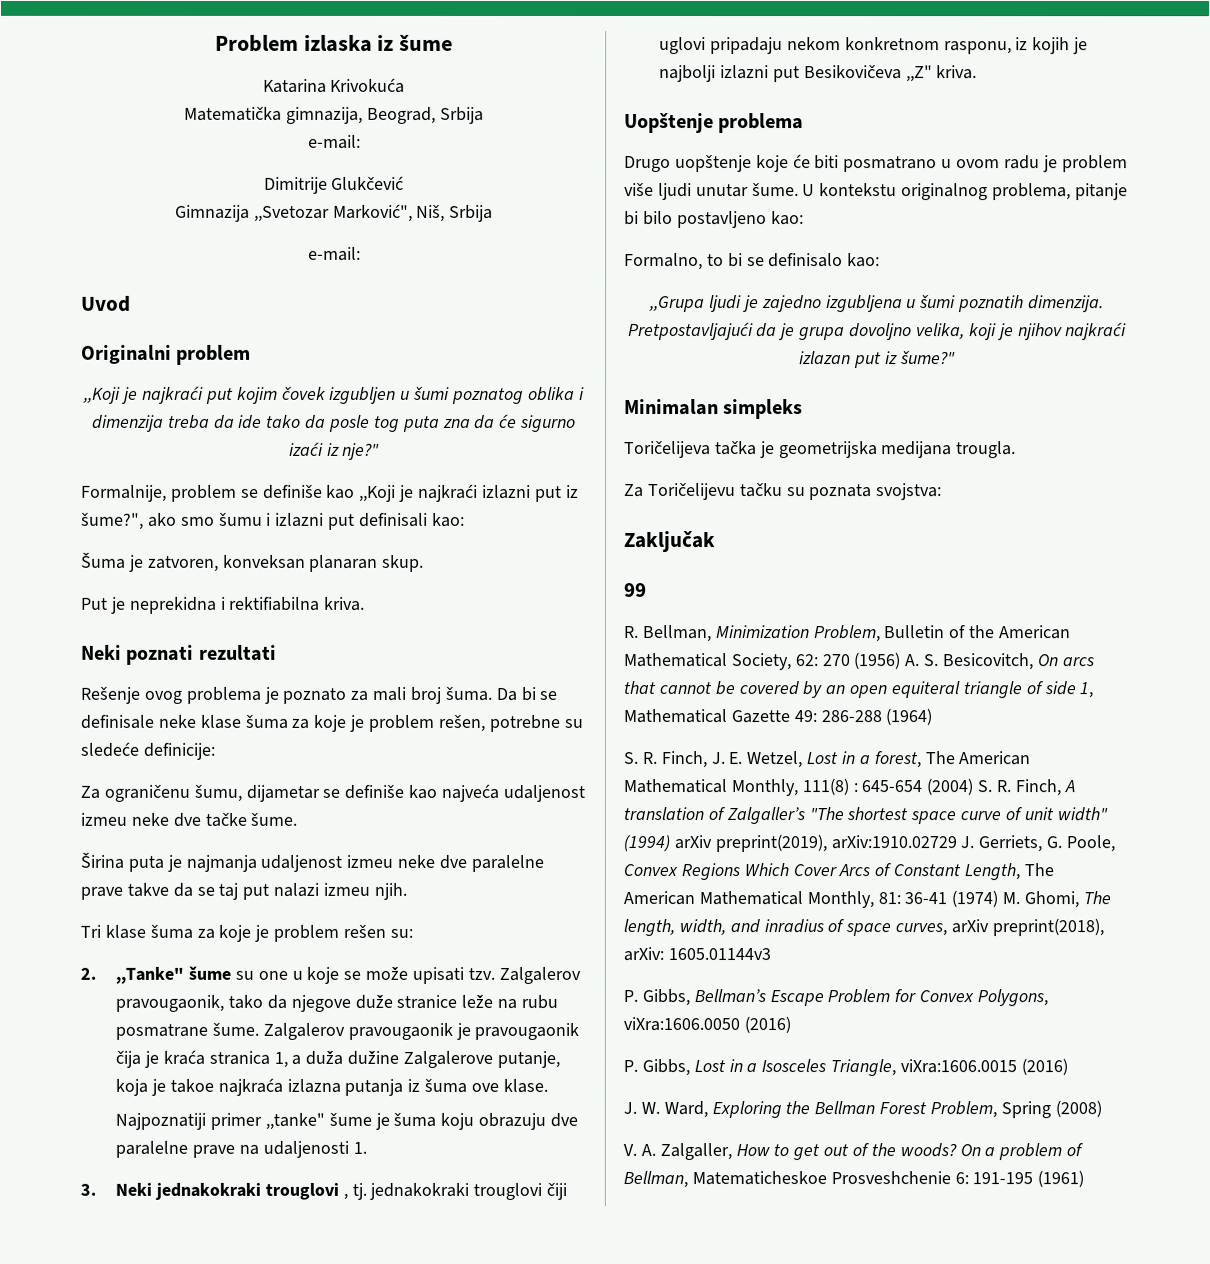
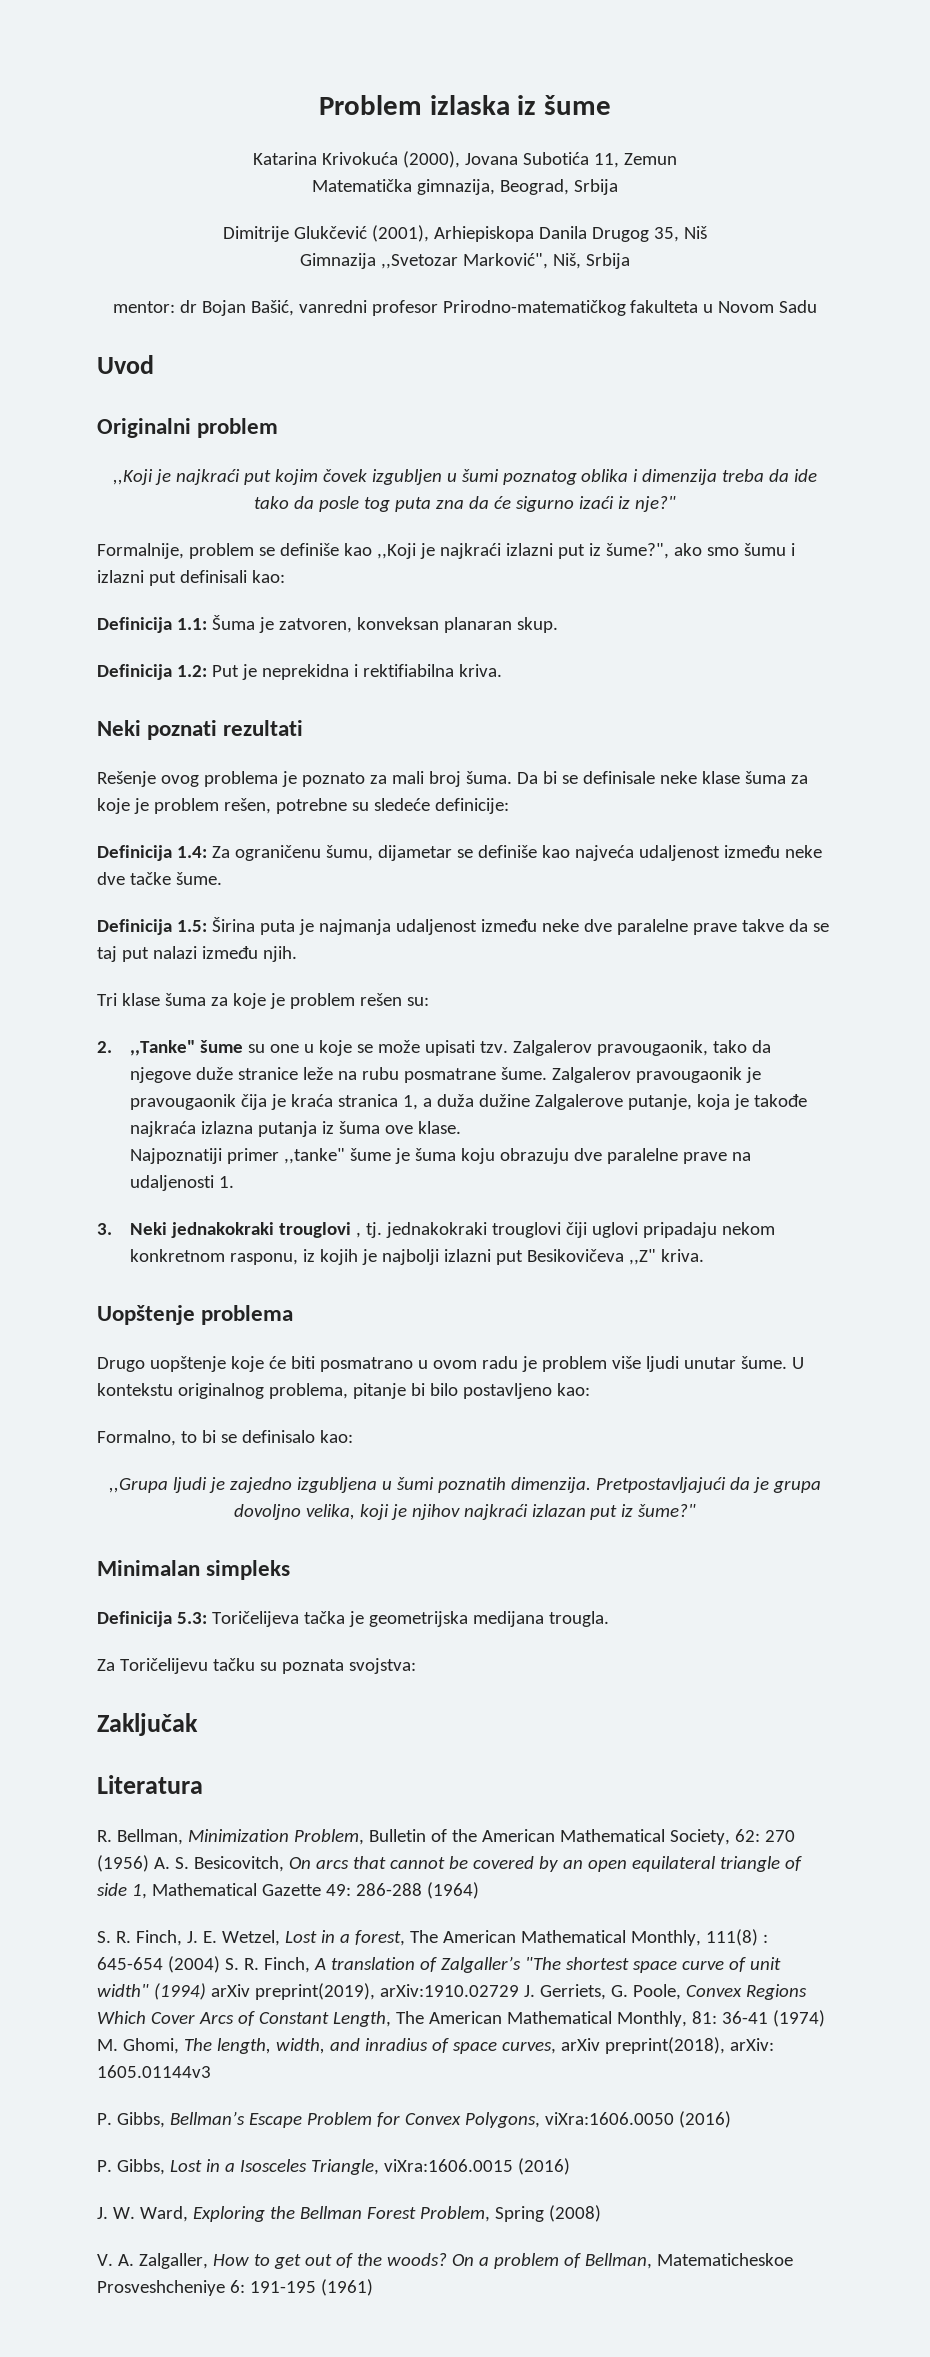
- Katarina Krivokuća
+ Katarina Krivokuća (2000), Jovana Subotića 11, Zemun
  Matematička gimnazija, Beograd, Srbija
- e-mail:
- Dimitrije Glukčević
+ Dimitrije Glukčević (2001), Arhiepiskopa Danila Drugog 35, Niš
  Gimnazija ,,Svetozar Marković", Niš, Srbija
- e-mail:
+ mentor: dr Bojan Bašić, vanredni profesor Prirodno-matematičkog fakulteta u Novom Sadu
- Šuma je zatvoren, konveksan planaran skup.
+ Definicija 1.1: Šuma je zatvoren, konveksan planaran skup.
- Put je neprekidna i rektifiabilna kriva.
+ Definicija 1.2: Put je neprekidna i rektifiabilna kriva.
- Za ograničenu šumu, dijametar se definiše kao najveća udaljenost izmeu neke dve tačke šume.
+ Definicija 1.4: Za ograničenu šumu, dijametar se definiše kao najveća udaljenost između neke dve tačke šume.
- Širina puta je najmanja udaljenost izmeu neke dve paralelne prave takve da se taj put nalazi izmeu njih.
+ Definicija 1.5: Širina puta je najmanja udaljenost između neke dve paralelne prave takve da se taj put nalazi između njih.
- Zalgalerov pravougaonik je pravougaonik čija je kraća stranica 1, a duža dužine Zalgalerove putanje, koja je takoe najkraća izlazna putanja iz šuma ove klase.
+ Zalgalerov pravougaonik je pravougaonik čija je kraća stranica 1, a duža dužine Zalgalerove putanje, koja je takođe najkraća izlazna putanja iz šuma ove klase.
- Toričelijeva tačka je geometrijska medijana trougla.
+ Definicija 5.3: Toričelijeva tačka je geometrijska medijana trougla.
- 99
+ Literatura
- R. Bellman, Minimization Problem, Bulletin of the American Mathematical Society, 62: 270 (1956) A. S. Besicovitch, On arcs that cannot be covered by an open equiteral triangle of side 1, Mathematical Gazette 49: 286-288 (1964)
+ R. Bellman, Minimization Problem, Bulletin of the American Mathematical Society, 62: 270 (1956) A. S. Besicovitch, On arcs that cannot be covered by an open equilateral triangle of side 1, Mathematical Gazette 49: 286-288 (1964)
- On a problem of Bellman, Matematicheskoe Prosveshchenie 6: 191-195 (1961)
+ On a problem of Bellman, Matematicheskoe Prosveshcheniye 6: 191-195 (1961)

